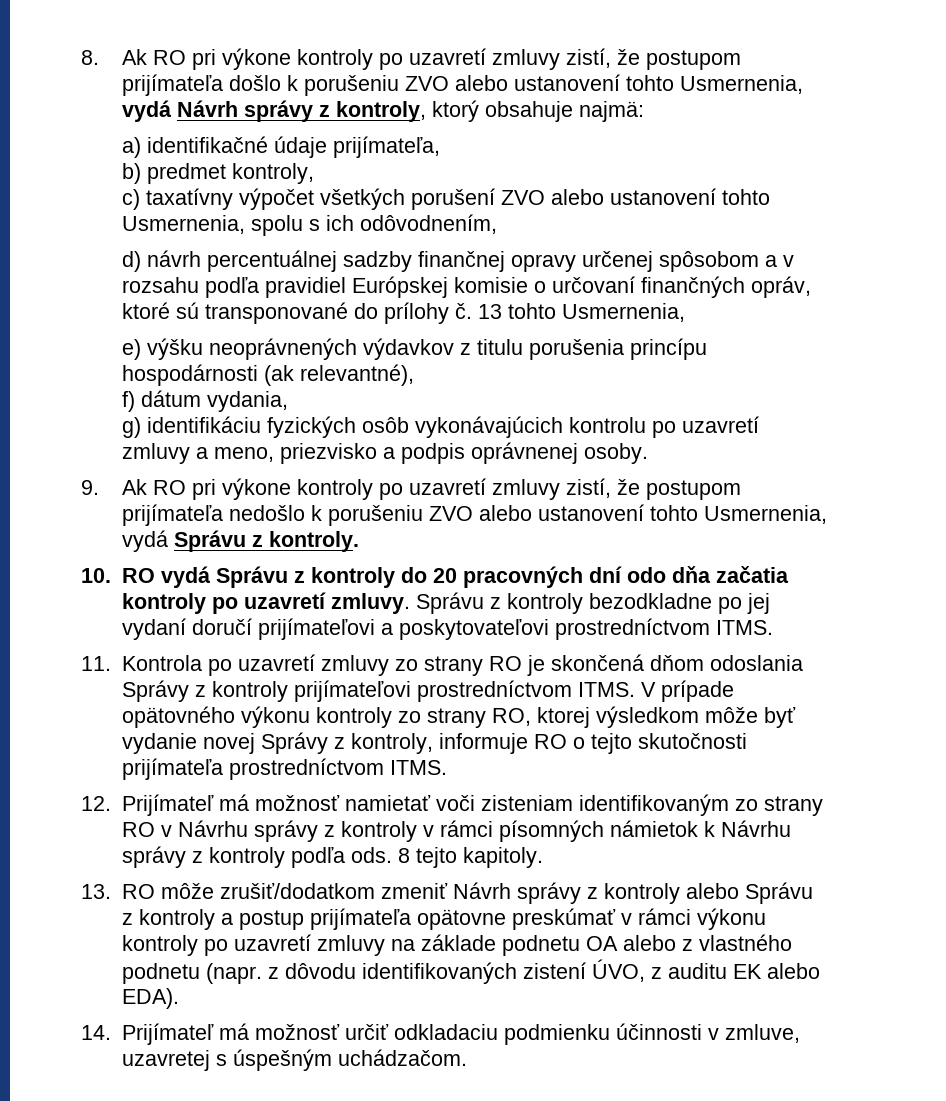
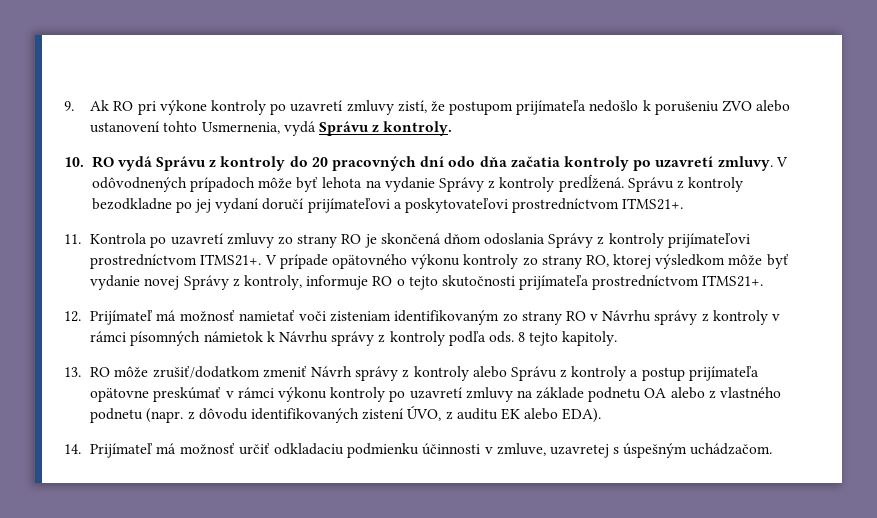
- 8. Ak RO pri výkone kontroly po uzavretí zmluvy zistí, že postupom prijímateľa došlo k porušeniu ZVO alebo ustanovení tohto Usmernenia, vydá Návrh správy z kontroly, ktorý obsahuje najmä:
- a) identifikačné údaje prijímateľa,
- b) predmet kontroly,
- c) taxatívny výpočet všetkých porušení ZVO alebo ustanovení tohto Usmernenia, spolu s ich odôvodnením,
- d) návrh percentuálnej sadzby finančnej opravy určenej spôsobom a v rozsahu podľa pravidiel Európskej komisie o určovaní finančných opráv, ktoré sú transponované do prílohy č. 13 tohto Usmernenia,
- e) výšku neoprávnených výdavkov z titulu porušenia princípu hospodárnosti (ak relevantné),
- f) dátum vydania,
- g) identifikáciu fyzických osôb vykonávajúcich kontrolu po uzavretí zmluvy a meno, priezvisko a podpis oprávnenej osoby.
+ V odôvodnených prípadoch môže byť lehota na vydanie Správy z kontroly predĺžená.
- Správu z kontroly bezodkladne po jej vydaní doručí prijímateľovi a poskytovateľovi prostredníctvom ITMS.
+ Správu z kontroly bezodkladne po jej vydaní doručí prijímateľovi a poskytovateľovi prostredníctvom ITMS21+.
- 11. Kontrola po uzavretí zmluvy zo strany RO je skončená dňom odoslania Správy z kontroly prijímateľovi prostredníctvom ITMS.
+ 11. Kontrola po uzavretí zmluvy zo strany RO je skončená dňom odoslania Správy z kontroly prijímateľovi prostredníctvom ITMS21+.
- V prípade opätovného výkonu kontroly zo strany RO, ktorej výsledkom môže byť vydanie novej Správy z kontroly, informuje RO o tejto skutočnosti prijímateľa prostredníctvom ITMS.
+ V prípade opätovného výkonu kontroly zo strany RO, ktorej výsledkom môže byť vydanie novej Správy z kontroly, informuje RO o tejto skutočnosti prijímateľa prostredníctvom ITMS21+.

